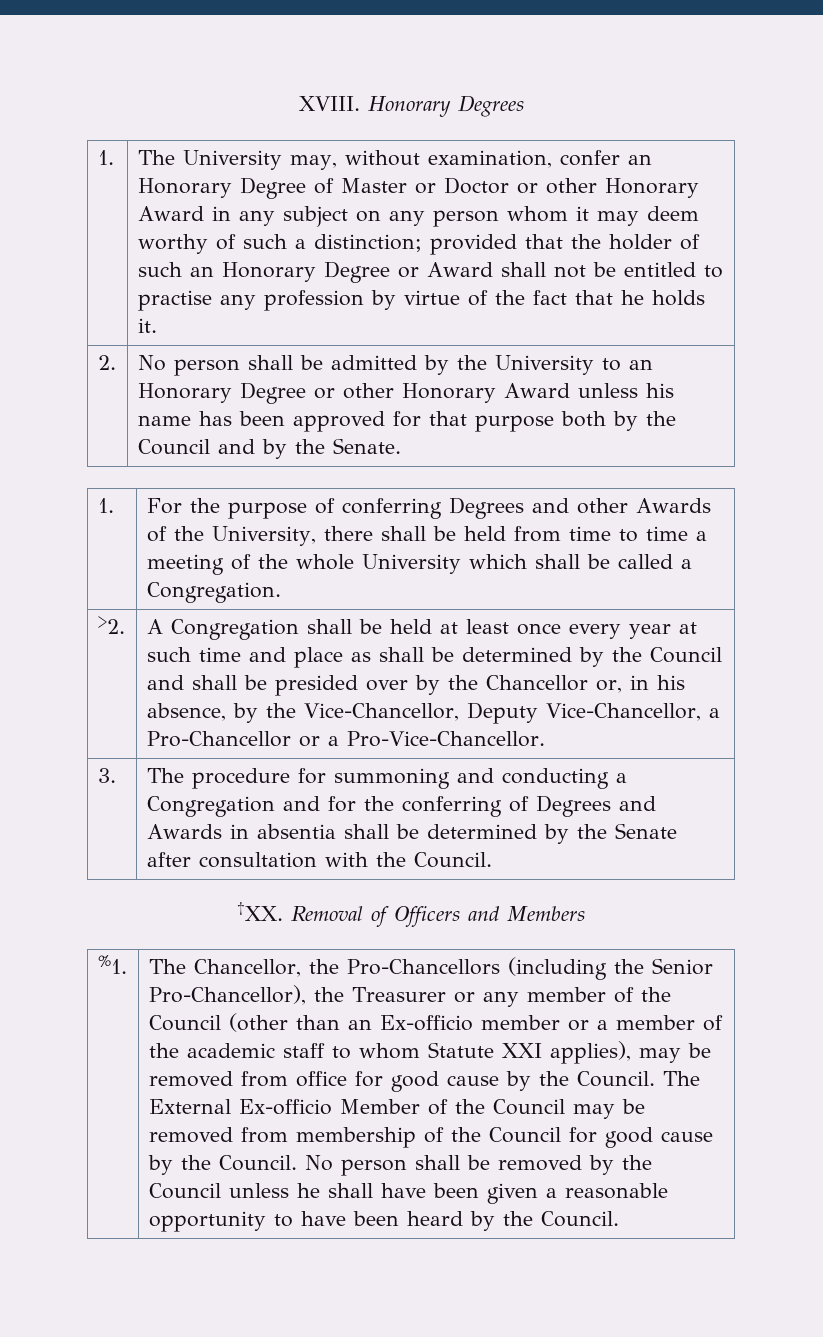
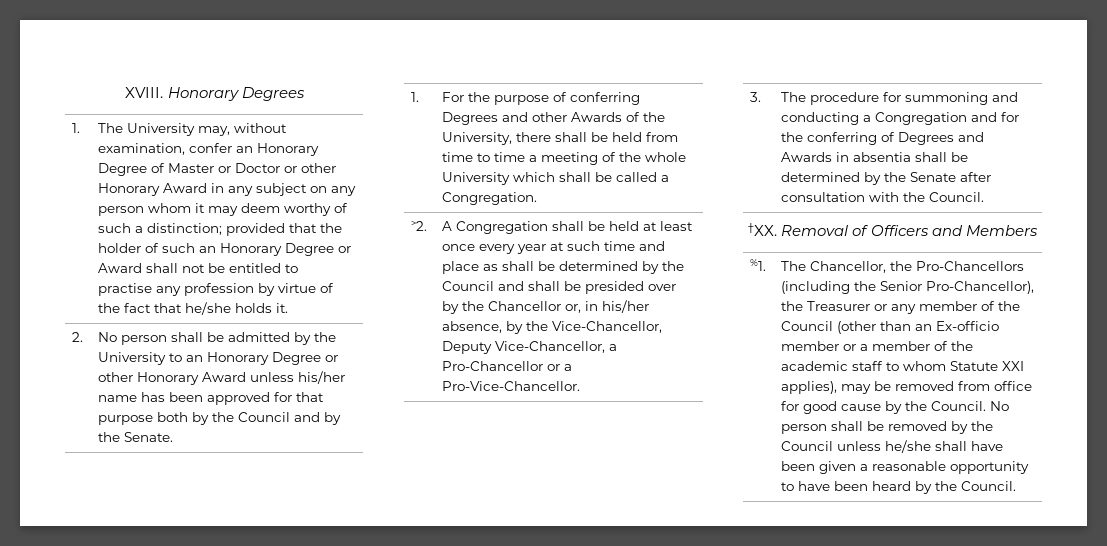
- The University may, without examination, confer an Honorary Degree of Master or Doctor or other Honorary Award in any subject on any person whom it may deem worthy of such a distinction; provided that the holder of such an Honorary Degree or Award shall not be entitled to practise any profession by virtue of the fact that he holds it.
+ The University may, without examination, confer an Honorary Degree of Master or Doctor or other Honorary Award in any subject on any person whom it may deem worthy of such a distinction; provided that the holder of such an Honorary Degree or Award shall not be entitled to practise any profession by virtue of the fact that he/she holds it.
- 2. | No person shall be admitted by the University to an Honorary Degree or other Honorary Award unless his name has been approved for that purpose both by the Council and by the Senate.
+ 2. | No person shall be admitted by the University to an Honorary Degree or other Honorary Award unless his/her name has been approved for that purpose both by the Council and by the Senate.
- A Congregation shall be held at least once every year at such time and place as shall be determined by the Council and shall be presided over by the Chancellor or, in his absence, by the Vice-Chancellor, Deputy Vice-Chancellor, a Pro-Chancellor or a Pro-Vice-Chancellor.
+ A Congregation shall be held at least once every year at such time and place as shall be determined by the Council and shall be presided over by the Chancellor or, in his/her absence, by the Vice-Chancellor, Deputy Vice-Chancellor, a Pro-Chancellor or a Pro-Vice-Chancellor.
- The External Ex-officio Member of the Council may be removed from membership of the Council for good cause by the Council.
- No person shall be removed by the Council unless he shall have been given a reasonable opportunity to have been heard by the Council.
+ No person shall be removed by the Council unless he/she shall have been given a reasonable opportunity to have been heard by the Council.

